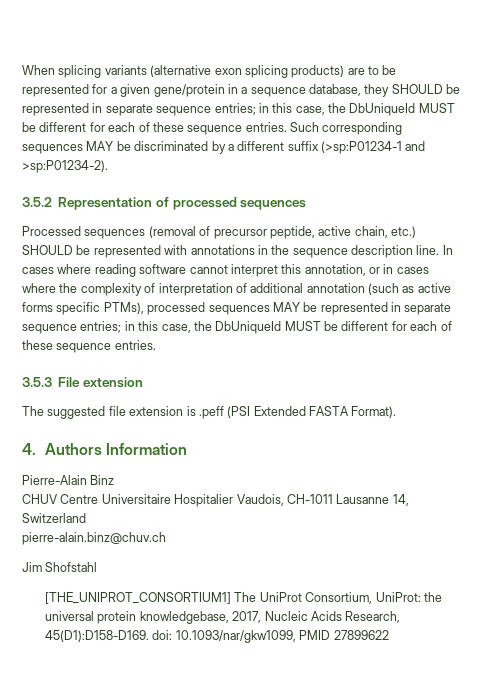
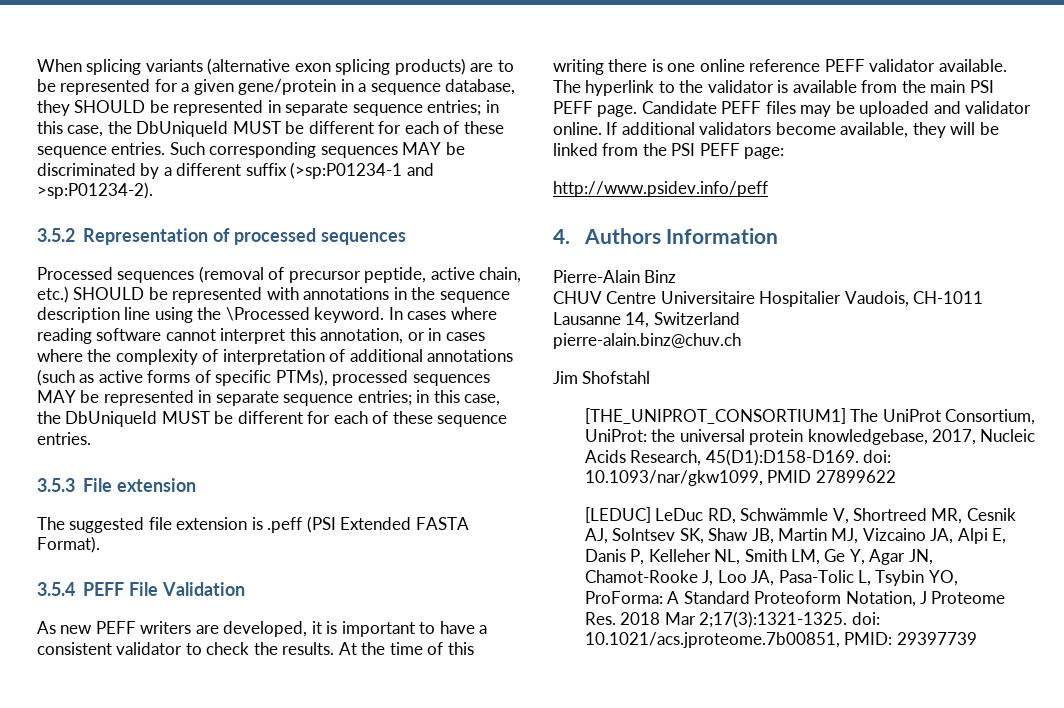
- Processed sequences (removal of precursor peptide, active chain, etc.) SHOULD be represented with annotations in the sequence description line.
+ Processed sequences (removal of precursor peptide, active chain, etc.) SHOULD be represented with annotations in the sequence description line using the \Processed keyword.
- In cases where reading software cannot interpret this annotation, or in cases where the complexity of interpretation of additional annotation (such as active forms specific PTMs), processed sequences MAY be represented in separate sequence entries; in this case, the DbUniqueId MUST be different for each of these sequence entries.
+ In cases where reading software cannot interpret this annotation, or in cases where the complexity of interpretation of additional annotations (such as active forms of specific PTMs), processed sequences MAY be represented in separate sequence entries; in this case, the DbUniqueId MUST be different for each of these sequence entries.
+ 3.5.4 PEFF File Validation
+ As new PEFF writers are developed, it is important to have a consistent validator to check the results. At the time of this writing there is one online reference PEFF validator available. The hyperlink to the validator is available from the main PSI PEFF page. Candidate PEFF files may be uploaded and validator online. If additional validators become available, they will be linked from the PSI PEFF page:
+ http://www.psidev.info/peff
+ [LEDUC] LeDuc RD, Schwämmle V, Shortreed MR, Cesnik AJ, Solntsev SK, Shaw JB, Martin MJ, Vizcaino JA, Alpi E, Danis P, Kelleher NL, Smith LM, Ge Y, Agar JN, Chamot-Rooke J, Loo JA, Pasa-Tolic L, Tsybin YO, ProForma: A Standard Proteoform Notation, J Proteome Res. 2018 Mar 2;17(3):1321-1325. doi: 10.1021/acs.jproteome.7b00851, PMID: 29397739

